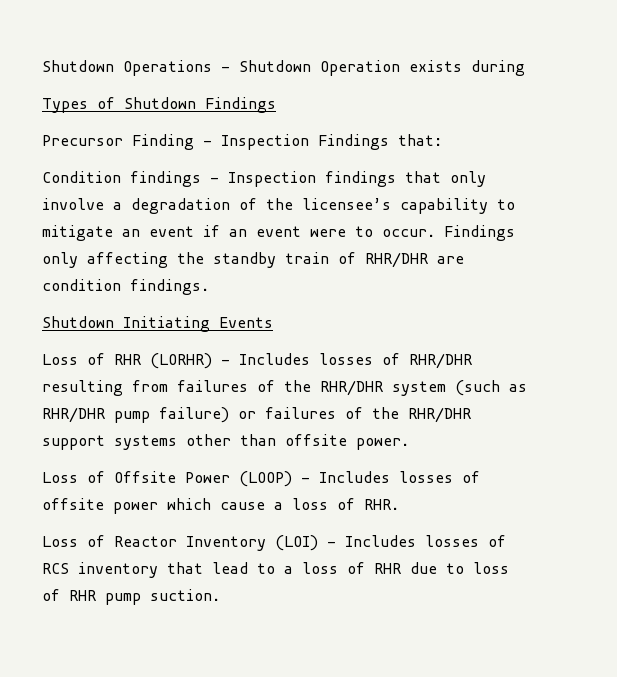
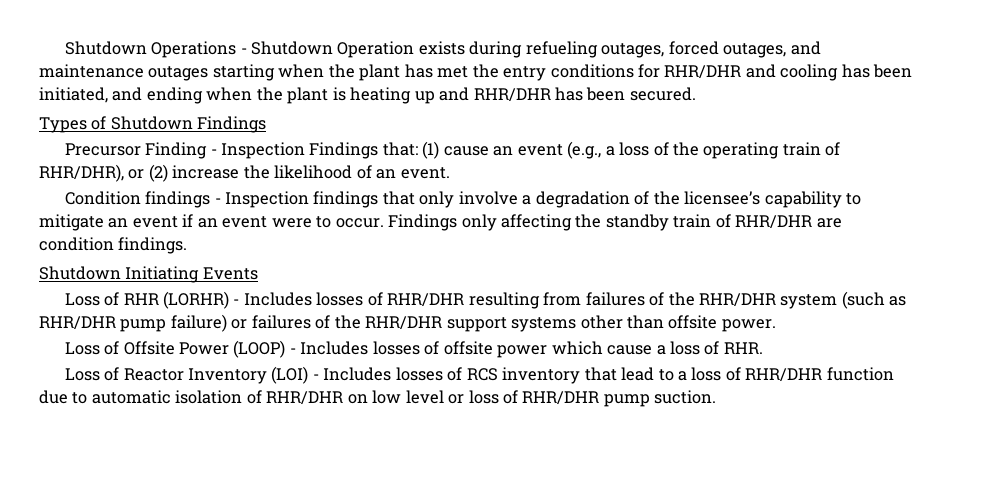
- Shutdown Operations - Shutdown Operation exists during
+ Shutdown Operations - Shutdown Operation exists during refueling outages, forced outages, and maintenance outages starting when the plant has met the entry conditions for RHR/DHR and cooling has been initiated, and ending when the plant is heating up and RHR/DHR has been secured.
- Precursor Finding - Inspection Findings that:
+ Precursor Finding - Inspection Findings that: (1) cause an event (e.g., a loss of the operating train of RHR/DHR), or (2) increase the likelihood of an event.
- Loss of Reactor Inventory (LOI) - Includes losses of RCS inventory that lead to a loss of RHR due to loss of RHR pump suction.
+ Loss of Reactor Inventory (LOI) - Includes losses of RCS inventory that lead to a loss of RHR/DHR function due to automatic isolation of RHR/DHR on low level or loss of RHR/DHR pump suction.

